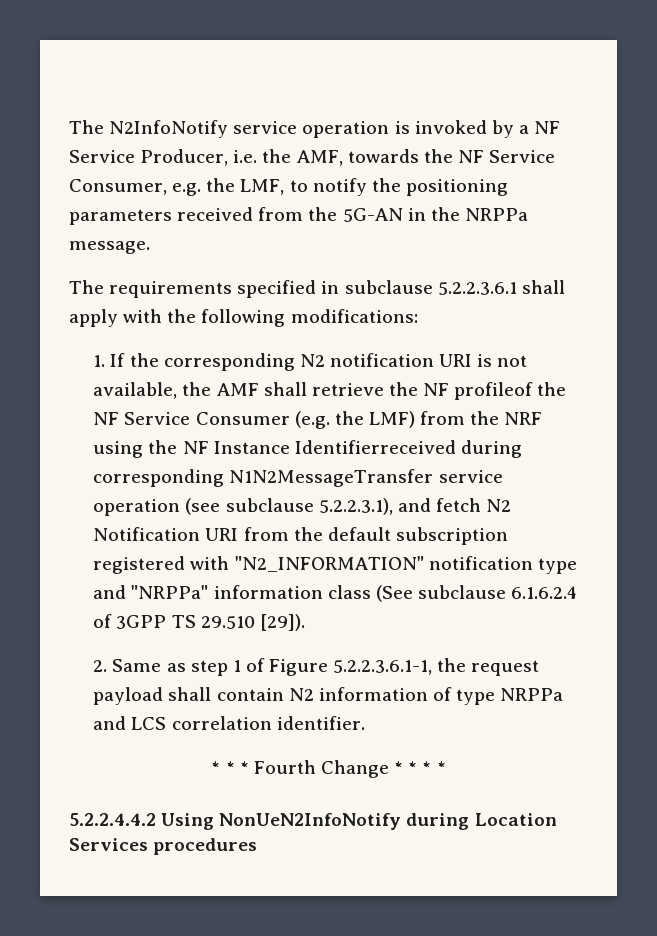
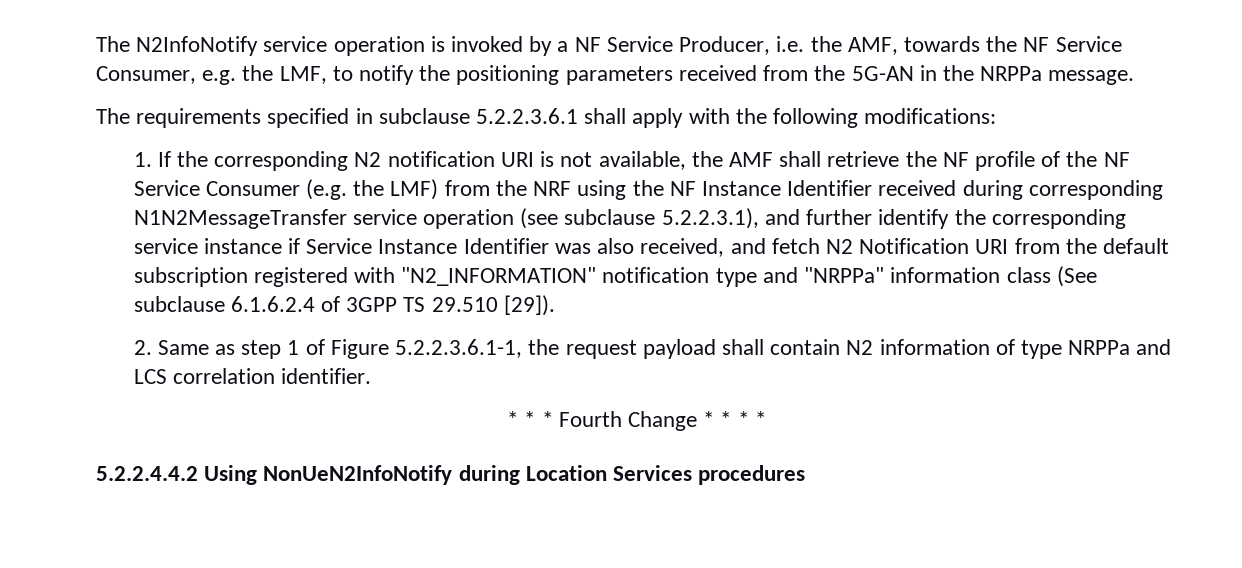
- 1. If the corresponding N2 notification URI is not available, the AMF shall retrieve the NF profileof the NF Service Consumer (e.g. the LMF) from the NRF using the NF Instance Identifierreceived during corresponding N1N2MessageTransfer service operation (see subclause 5.2.2.3.1), and fetch N2 Notification URI from the default subscription registered with "N2_INFORMATION" notification type and "NRPPa" information class (See subclause 6.1.6.2.4 of 3GPP TS 29.510 [29]).
+ 1. If the corresponding N2 notification URI is not available, the AMF shall retrieve the NF profile of the NF Service Consumer (e.g. the LMF) from the NRF using the NF Instance Identifier received during corresponding N1N2MessageTransfer service operation (see subclause 5.2.2.3.1), and further identify the corresponding service instance if Service Instance Identifier was also received, and fetch N2 Notification URI from the default subscription registered with "N2_INFORMATION" notification type and "NRPPa" information class (See subclause 6.1.6.2.4 of 3GPP TS 29.510 [29]).

